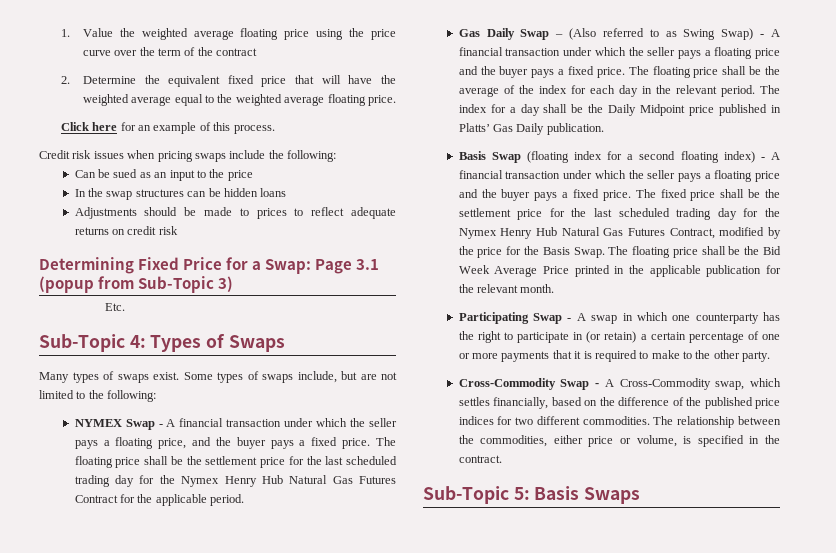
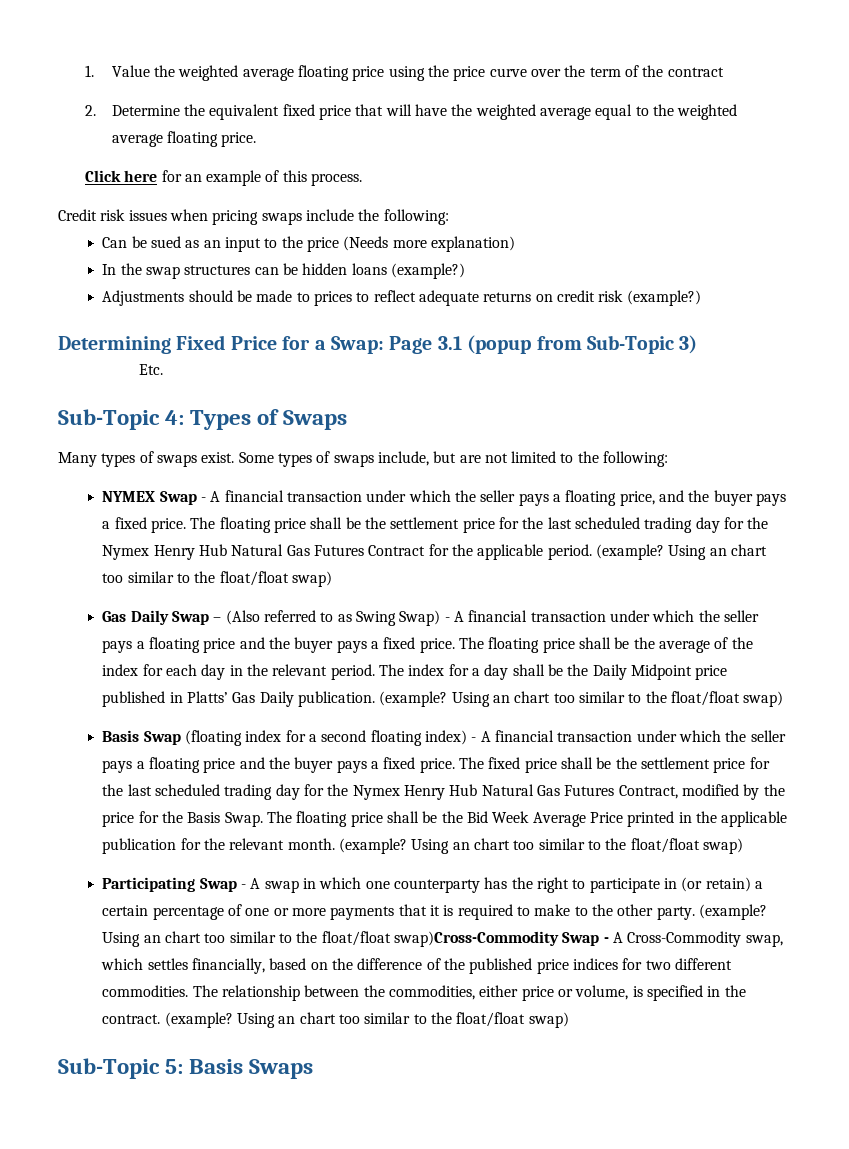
- Can be sued as an input to the price
+ Can be sued as an input to the price (Needs more explanation)
- In the swap structures can be hidden loans
+ In the swap structures can be hidden loans (example?)
- Adjustments should be made to prices to reflect adequate returns on credit risk
+ Adjustments should be made to prices to reflect adequate returns on credit risk (example?)
- The floating price shall be the settlement price for the last scheduled trading day for the Nymex Henry Hub Natural Gas Futures Contract for the applicable period.
+ The floating price shall be the settlement price for the last scheduled trading day for the Nymex Henry Hub Natural Gas Futures Contract for the applicable period. (example? Using an chart too similar to the float/float swap)
- The index for a day shall be the Daily Midpoint price published in Platts’ Gas Daily publication.
+ The index for a day shall be the Daily Midpoint price published in Platts’ Gas Daily publication. (example? Using an chart too similar to the float/float swap)
- The floating price shall be the Bid Week Average Price printed in the applicable publication for the relevant month.
+ The floating price shall be the Bid Week Average Price printed in the applicable publication for the relevant month. (example? Using an chart too similar to the float/float swap)
- Participating Swap - A swap in which one counterparty has the right to participate in (or retain) a certain percentage of one or more payments that it is required to make to the other party.
- Cross-Commodity Swap - A Cross-Commodity swap, which settles financially, based on the difference of the published price indices for two different commodities.
+ Participating Swap - A swap in which one counterparty has the right to participate in (or retain) a certain percentage of one or more payments that it is required to make to the other party. (example? Using an chart too similar to the float/float swap)Cross-Commodity Swap - A Cross-Commodity swap, which settles financially, based on the difference of the published price indices for two different commodities.
- The relationship between the commodities, either price or volume, is specified in the contract.
+ The relationship between the commodities, either price or volume, is specified in the contract. (example? Using an chart too similar to the float/float swap)

